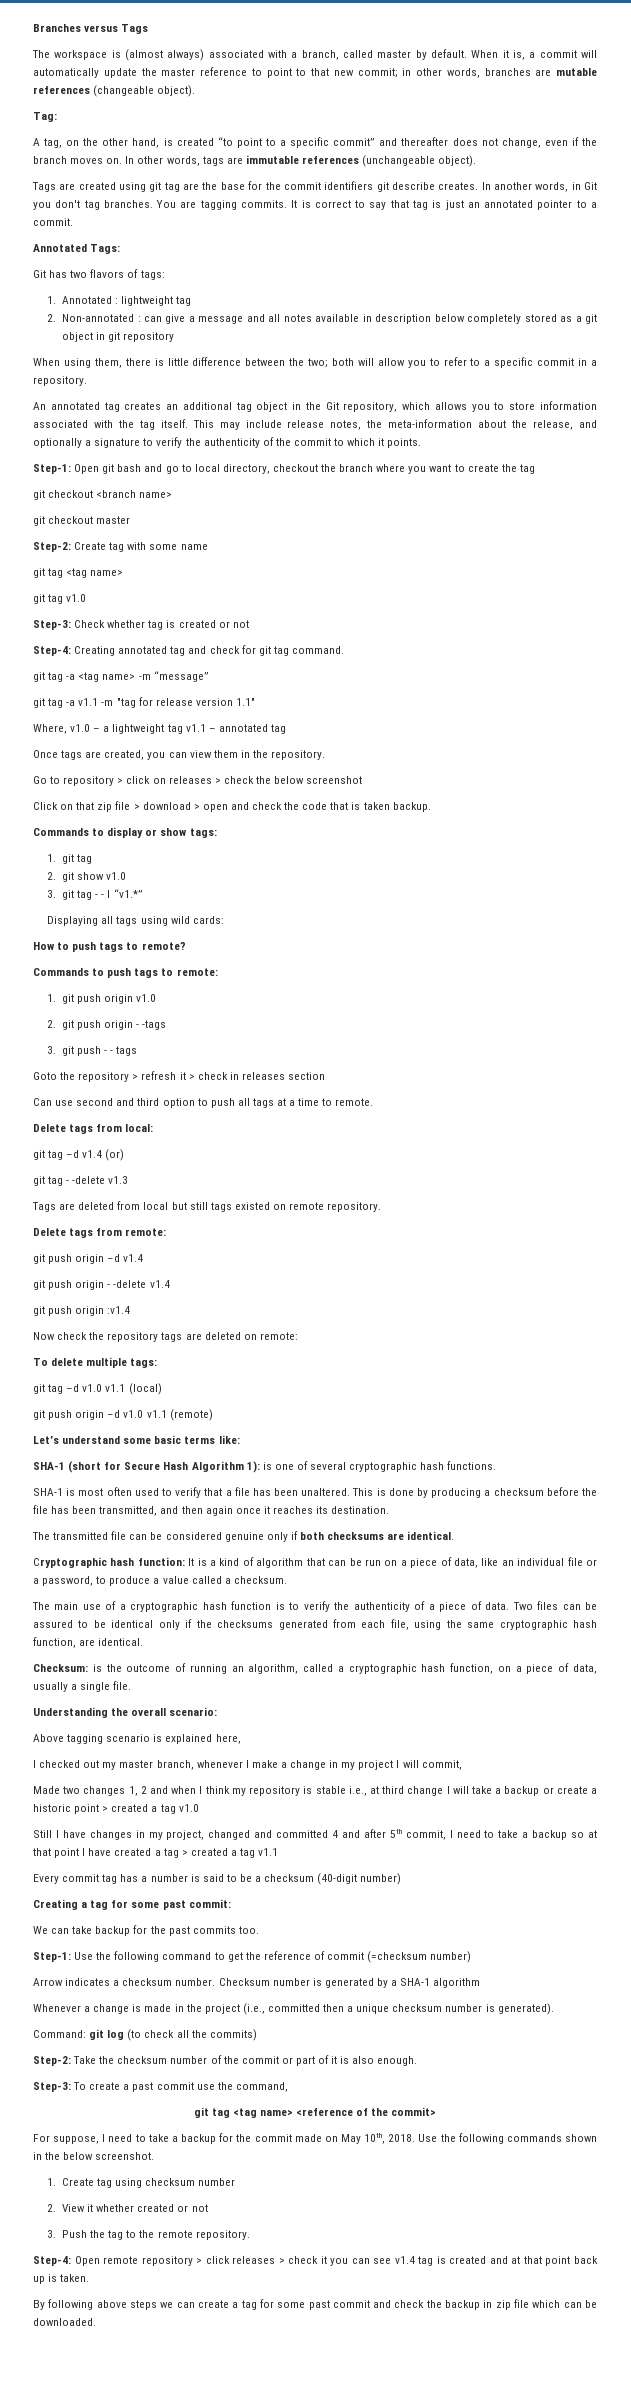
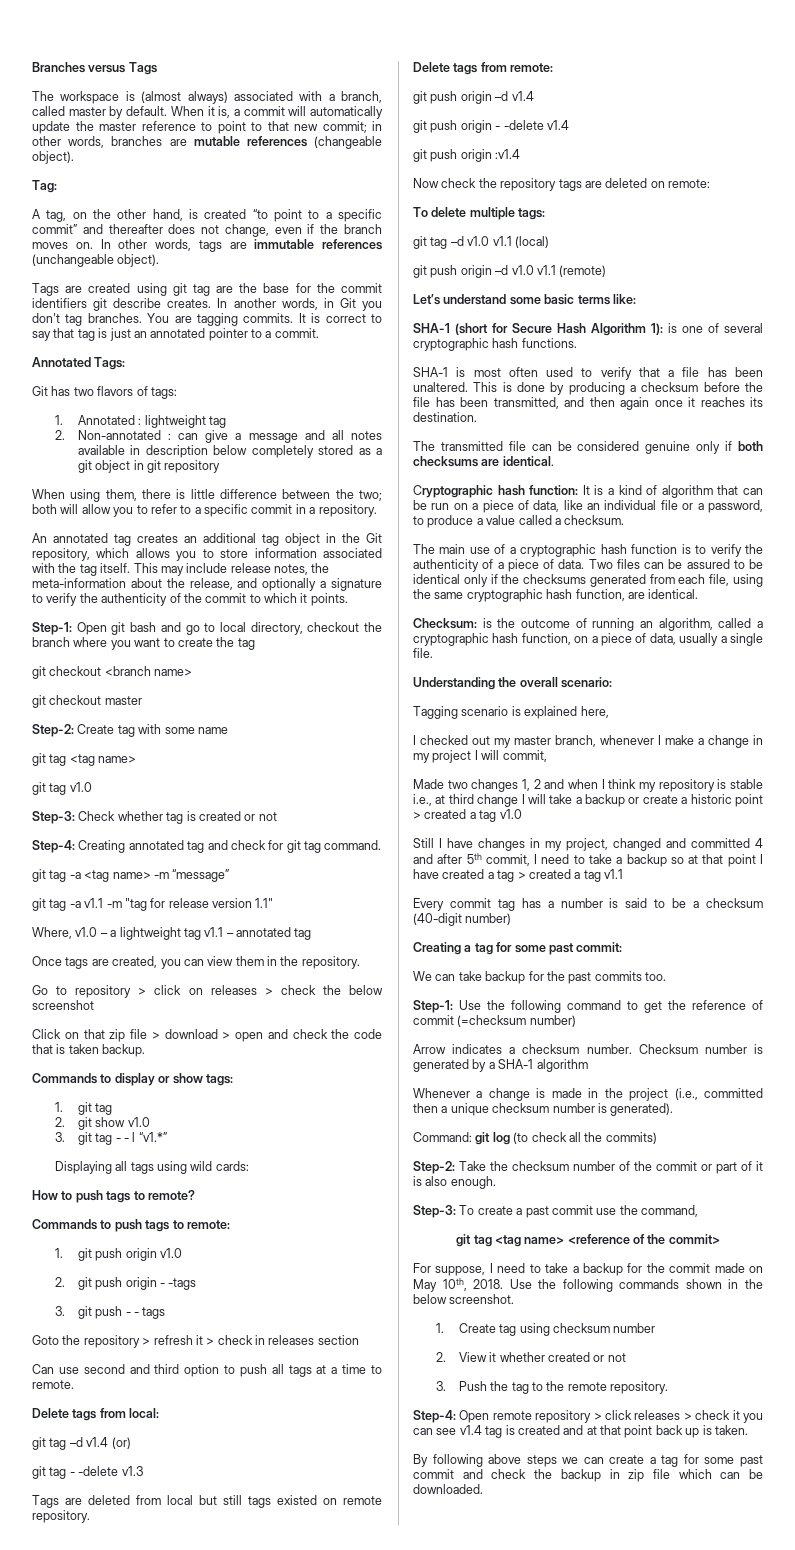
- Above tagging scenario is explained here,
+ Tagging scenario is explained here,

